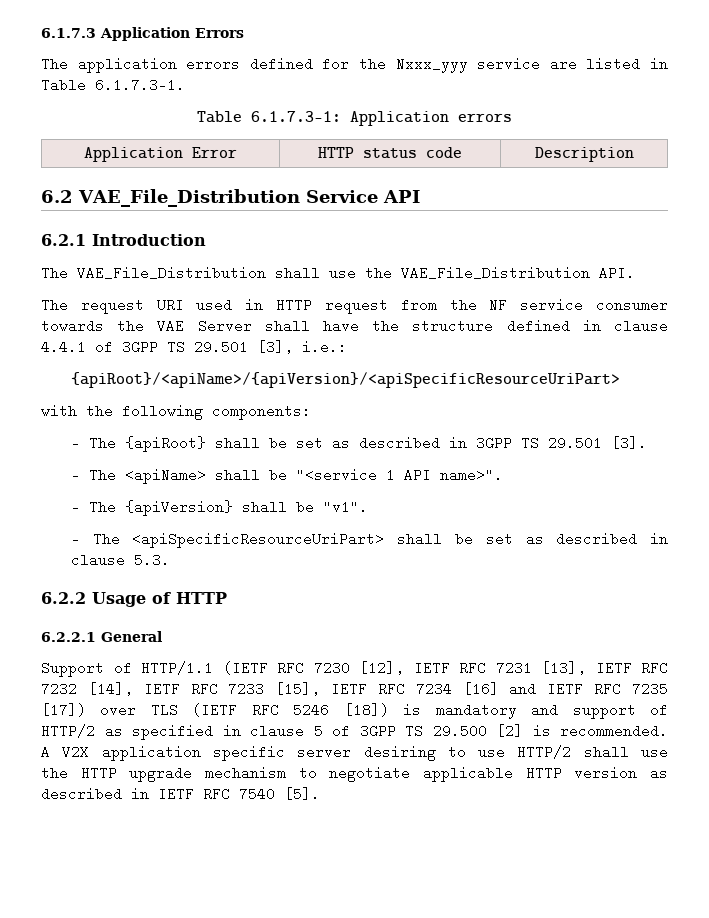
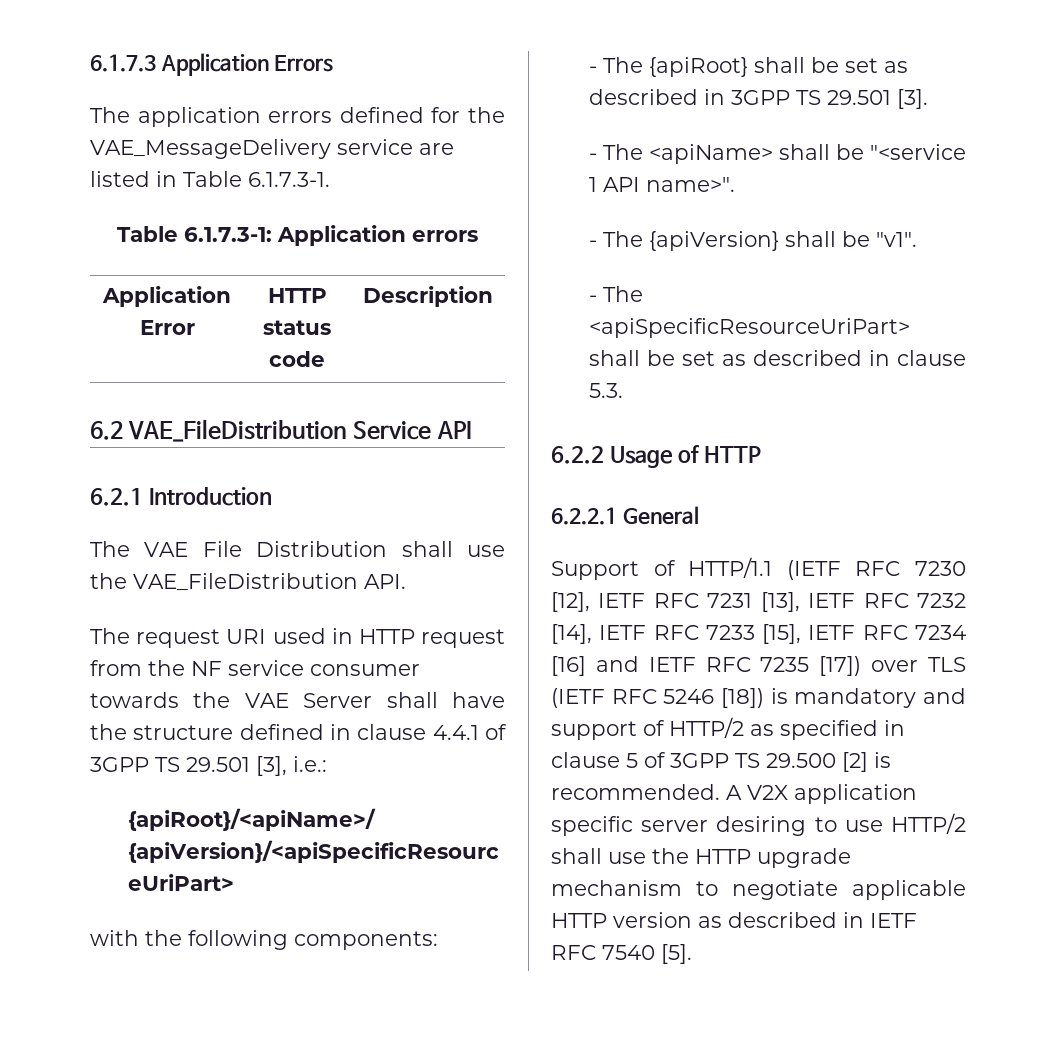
- The application errors defined for the Nxxx_yyy service are listed in Table 6.1.7.3-1.
+ The application errors defined for the VAE_MessageDelivery service are listed in Table 6.1.7.3-1.
- 6.2 VAE_File_Distribution Service API
+ 6.2 VAE_FileDistribution Service API
- The VAE_File_Distribution shall use the VAE_File_Distribution API.
+ The VAE File Distribution shall use the VAE_FileDistribution API.

